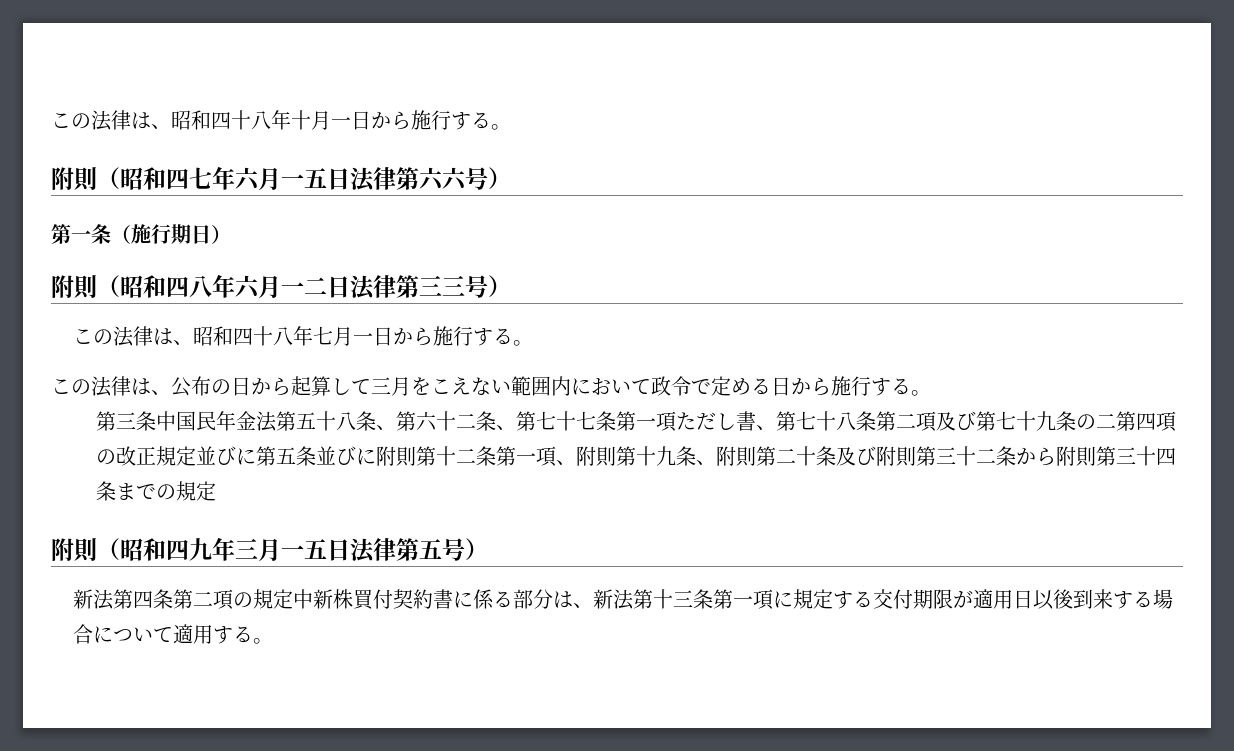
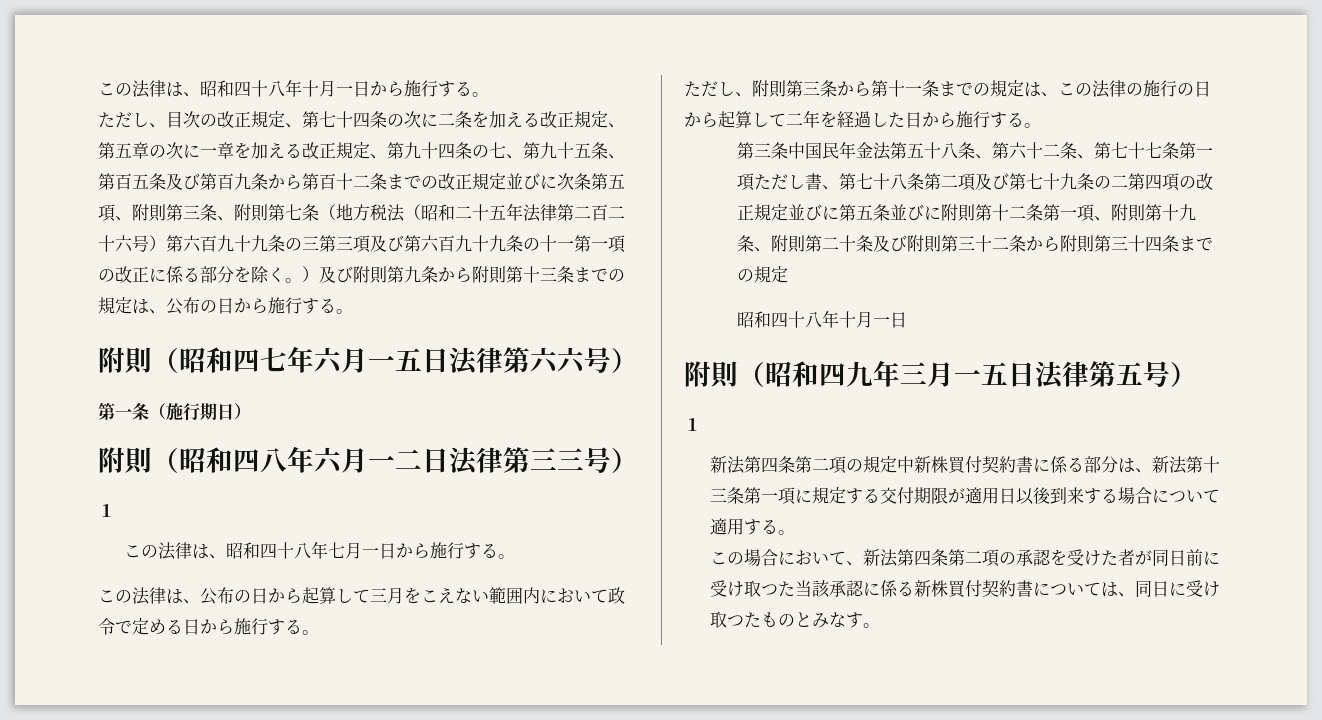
+ ただし、目次の改正規定、第七十四条の次に二条を加える改正規定、第五章の次に一章を加える改正規定、第九十四条の七、第九十五条、第百五条及び第百九条から第百十二条までの改正規定並びに次条第五項、附則第三条、附則第七条（地方税法（昭和二十五年法律第二百二十六号）第六百九十九条の三第三項及び第六百九十九条の十一第一項の改正に係る部分を除く。）及び附則第九条から附則第十三条までの規定は、公布の日から施行する。
  附則（昭和四八年六月一二日法律第三三号）
+ １
+ ただし、附則第三条から第十一条までの規定は、この法律の施行の日から起算して二年を経過した日から施行する。
  第三条中国民年金法第五十八条、第六十二条、第七十七条第一項ただし書、第七十八条第二項及び第七十九条の二第四項の改正規定並びに第五条並びに附則第十二条第一項、附則第十九条、附則第二十条及び附則第三十二条から附則第三十四条までの規定
+ 昭和四十八年十月一日
  附則（昭和四九年三月一五日法律第五号）
+ １
+ この場合において、新法第四条第二項の承認を受けた者が同日前に受け取つた当該承認に係る新株買付契約書については、同日に受け取つたものとみなす。

